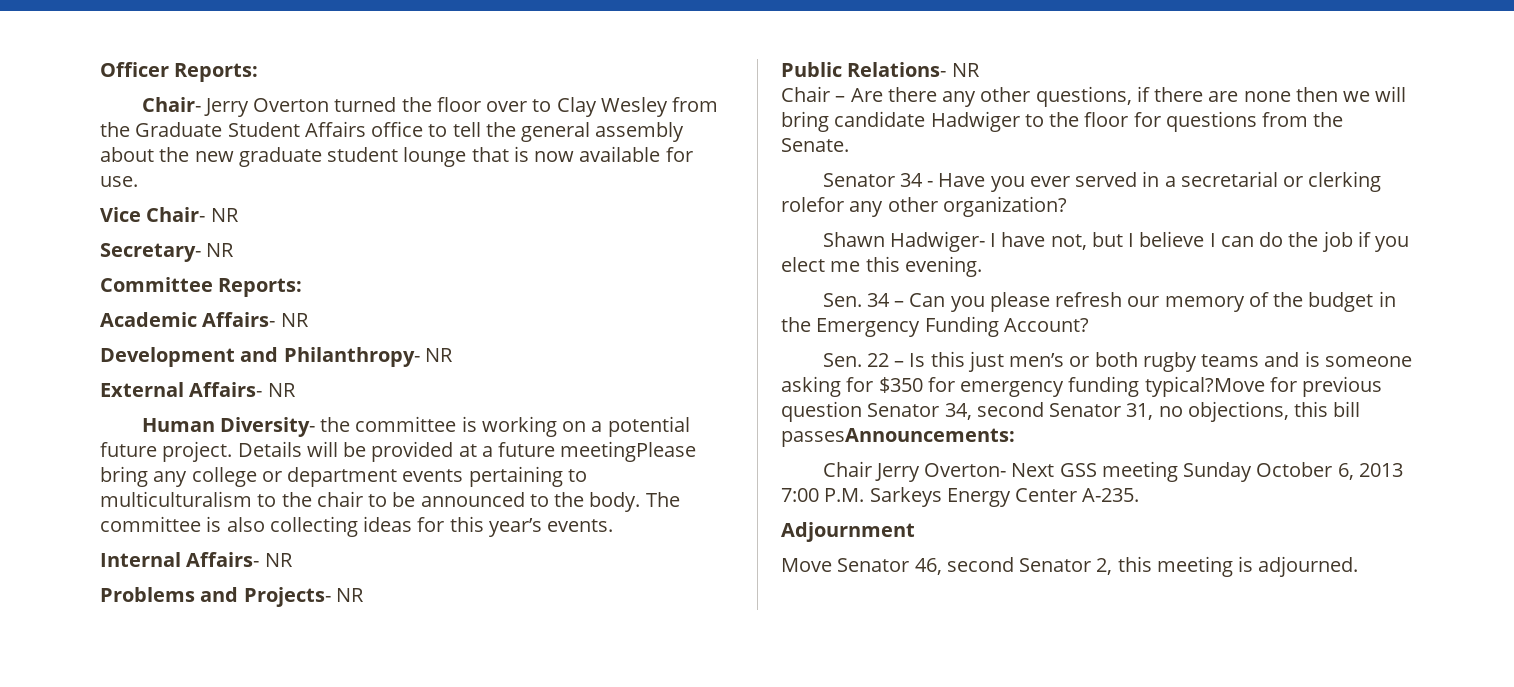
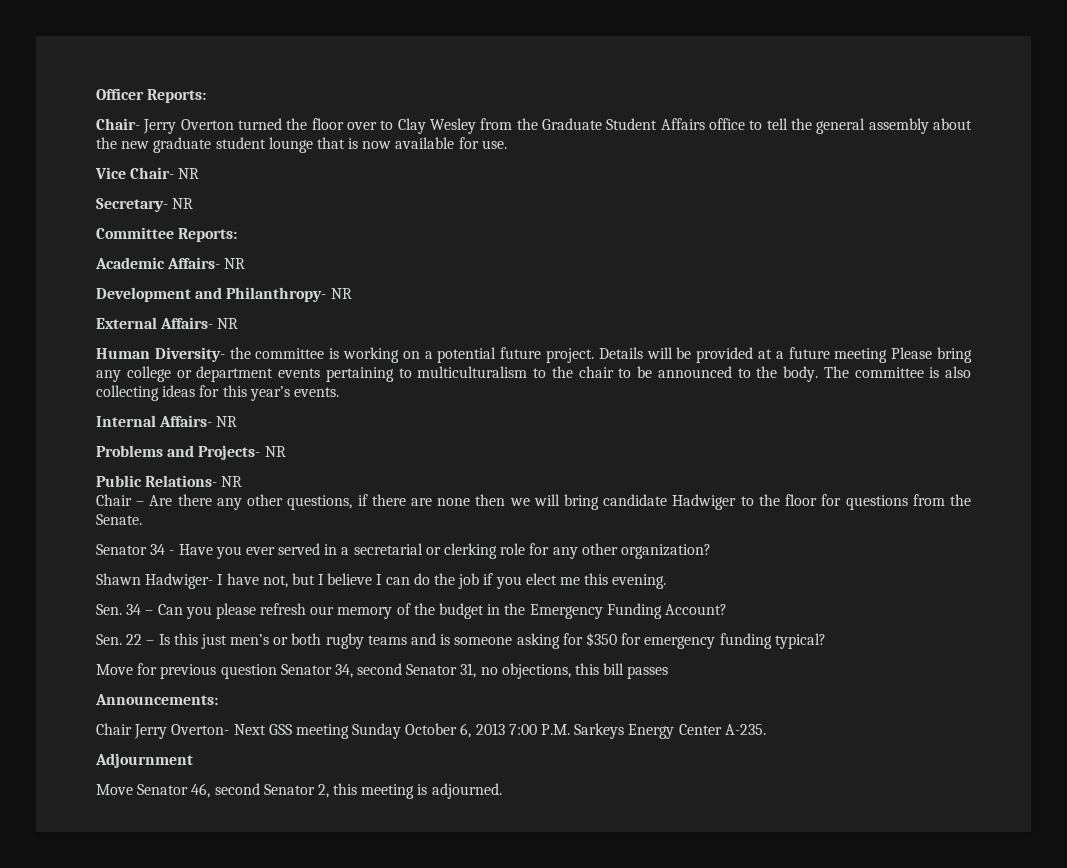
- Details will be provided at a future meetingPlease bring any college or department events pertaining to multiculturalism to the chair to be announced to the body.
+ Details will be provided at a future meeting Please bring any college or department events pertaining to multiculturalism to the chair to be announced to the body.
- Senator 34 - Have you ever served in a secretarial or clerking rolefor any other organization?
+ Senator 34 - Have you ever served in a secretarial or clerking role for any other organization?
- Sen. 22 – Is this just men’s or both rugby teams and is someone asking for $350 for emergency funding typical?Move for previous question Senator 34, second Senator 31, no objections, this bill passesAnnouncements:
+ Sen. 22 – Is this just men’s or both rugby teams and is someone asking for $350 for emergency funding typical?
+ Move for previous question Senator 34, second Senator 31, no objections, this bill passes
+ Announcements:

